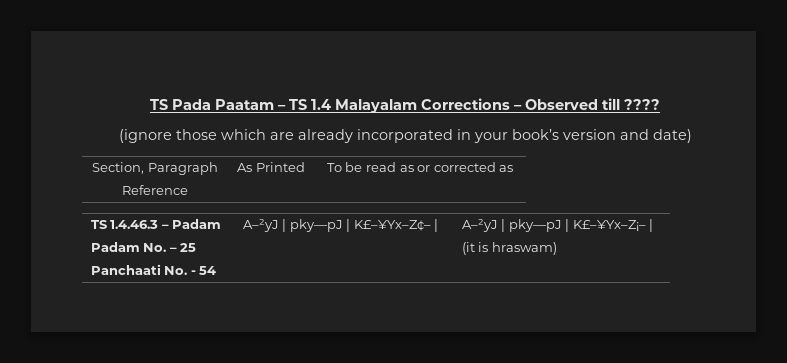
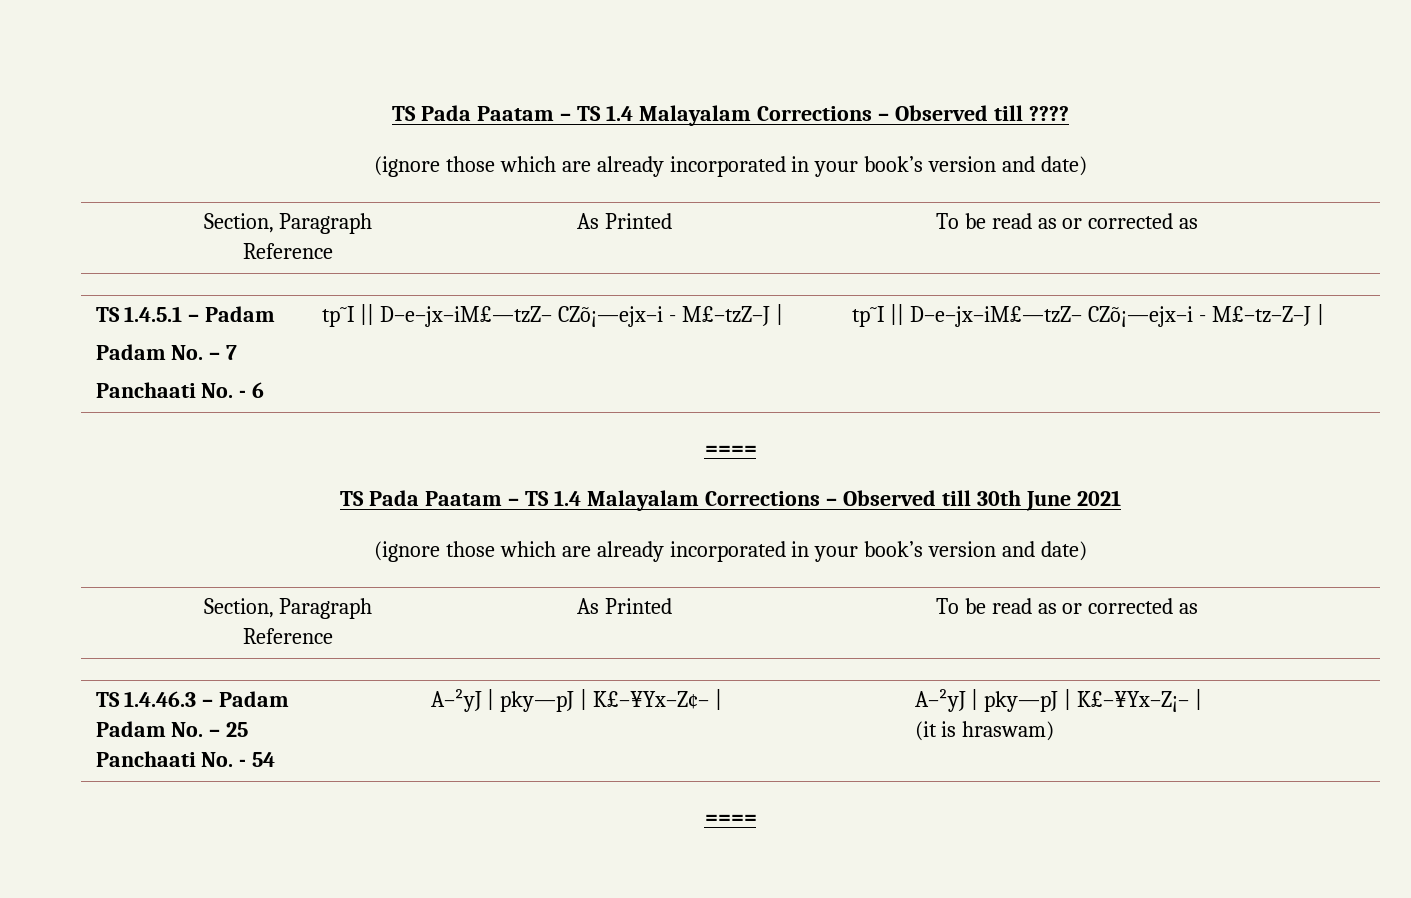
+ TS 1.4.5.1 – Padam
+ Padam No. – 7
+ Panchaati No. - 6 | tp˜I || D–e–jx–iM£—tzZ– CZõ¡—ejx–i - M£–tzZ–J | | tp˜I || D–e–jx–iM£—tzZ– CZõ¡—ejx–i - M£–tz–Z–J |
+ ====
+ TS Pada Paatam – TS 1.4 Malayalam Corrections – Observed till 30th June 2021
+ (ignore those which are already incorporated in your book’s version and date)
+ Section, Paragraph
+ Reference | As Printed | To be read as or corrected as
  TS 1.4.46.3 – Padam
  Padam No. – 25
  Panchaati No. - 54 | A–²yJ | pky—pJ | K£–¥Yx–Z¢– | | A–²yJ | pky—pJ | K£–¥Yx–Z¡– |
  (it is hraswam)
+ ====

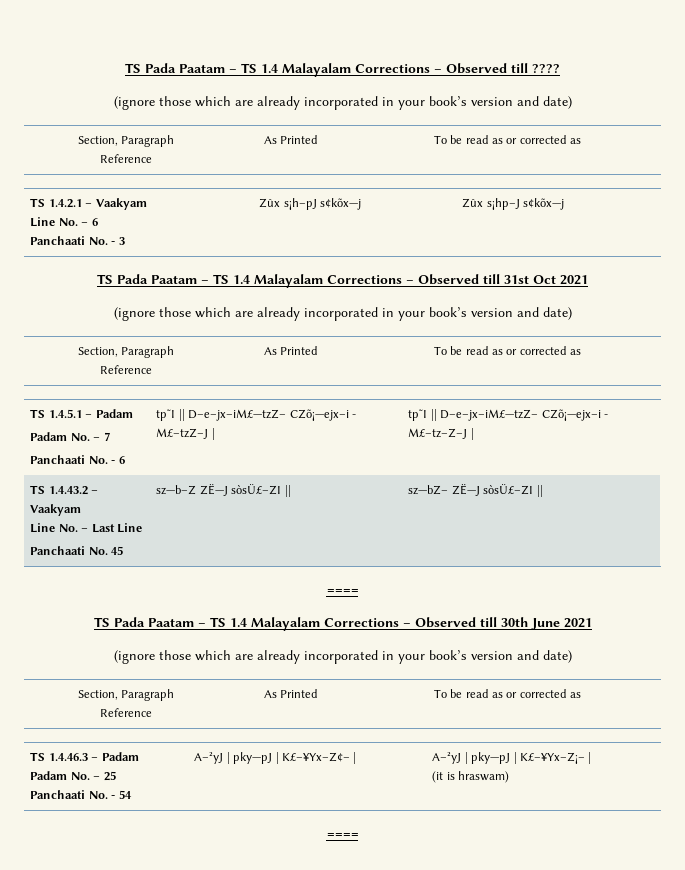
+ TS 1.4.2.1 – Vaakyam
+ Line No. – 6
+ Panchaati No. - 3 | Zûx s¡h–pJ s¢kõx—j | Zûx s¡hp–J s¢kõx—j
+ TS Pada Paatam – TS 1.4 Malayalam Corrections – Observed till 31st Oct 2021
+ (ignore those which are already incorporated in your book’s version and date)
+ Section, Paragraph
+ Reference | As Printed | To be read as or corrected as
+ TS 1.4.43.2 – Vaakyam
+ Line No. – Last Line
+ Panchaati No. 45 | sz—b–Z ZË—J sòsÜ£–ZI || | sz—bZ– ZË—J sòsÜ£–ZI ||

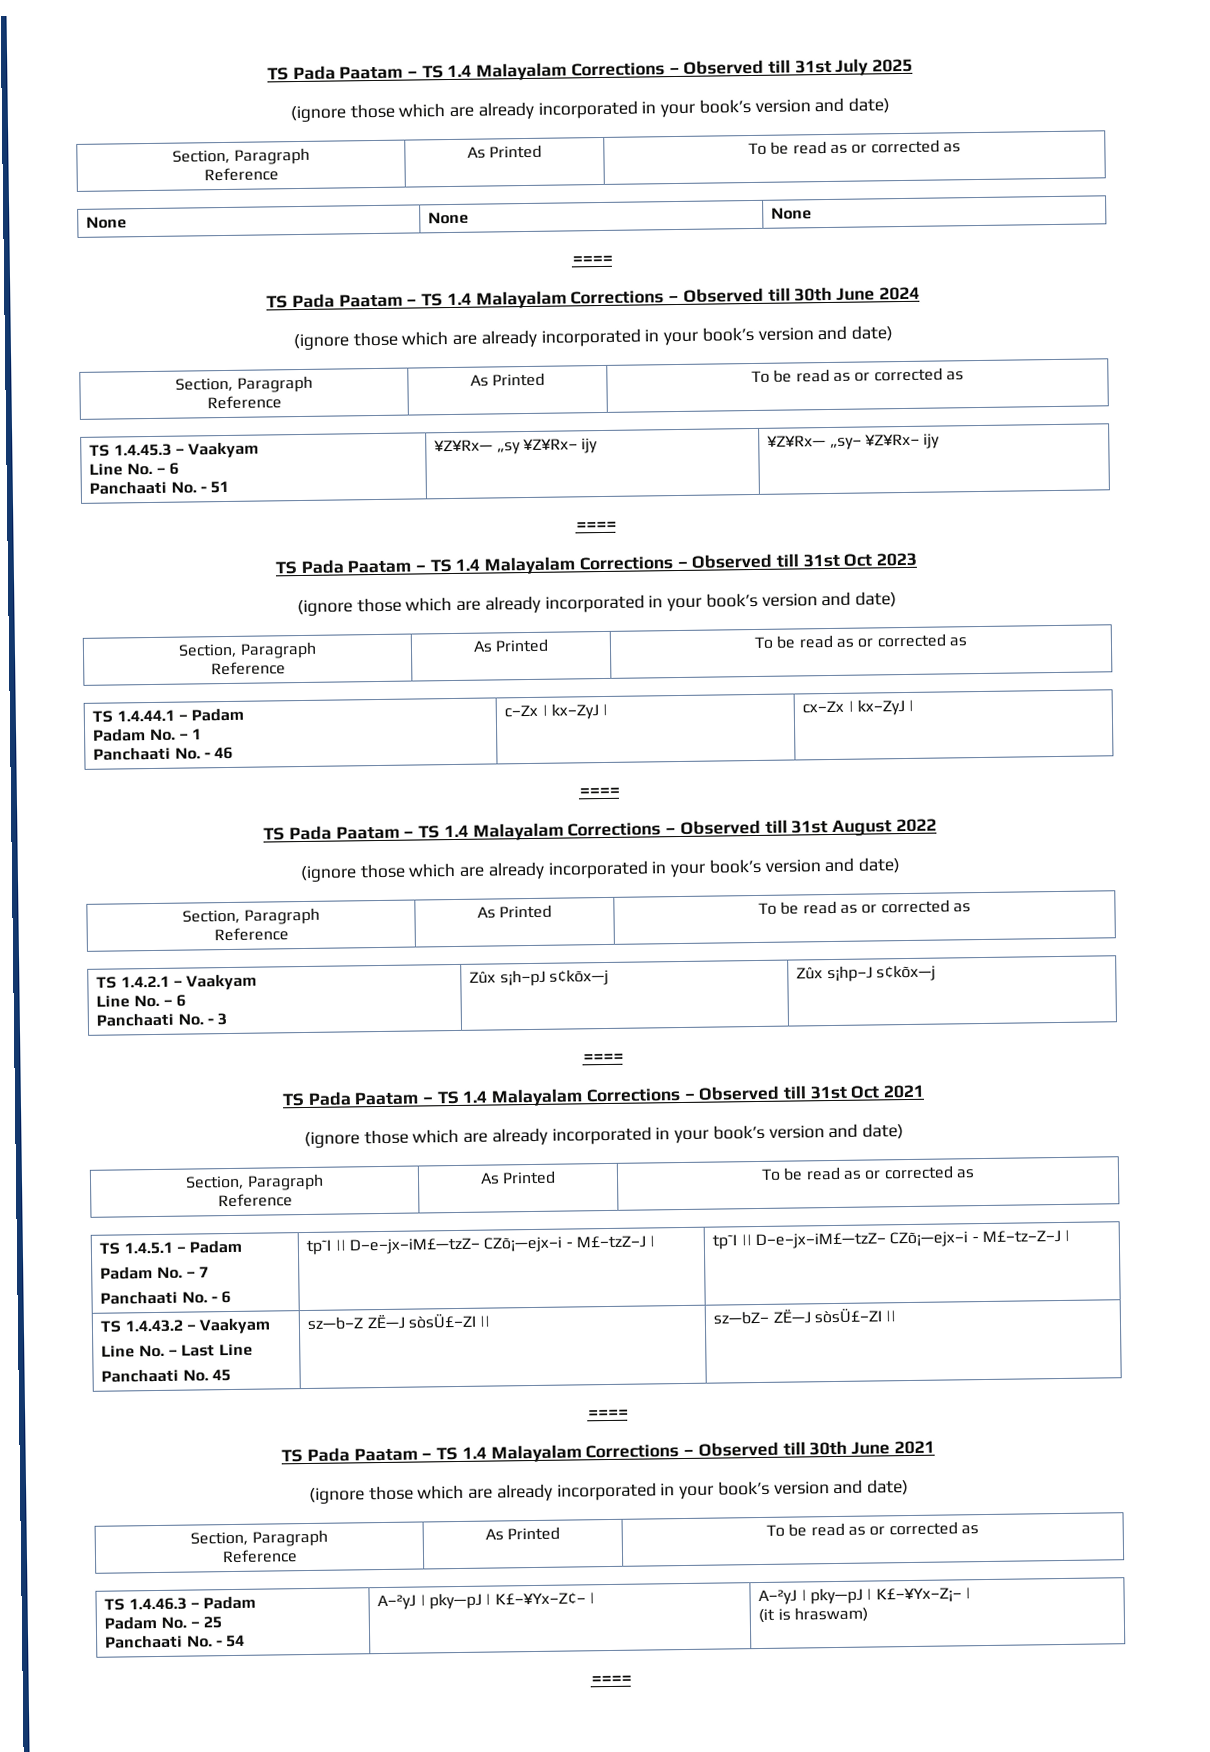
- TS Pada Paatam – TS 1.4 Malayalam Corrections – Observed till ????
+ TS Pada Paatam – TS 1.4 Malayalam Corrections – Observed till 31st July 2025
+ (ignore those which are already incorporated in your book’s version and date)
+ Section, Paragraph
+ Reference | As Printed | To be read as or corrected as
+ None | None | None
+ ====
+ TS Pada Paatam – TS 1.4 Malayalam Corrections – Observed till 30th June 2024
+ (ignore those which are already incorporated in your book’s version and date)
+ Section, Paragraph
+ Reference | As Printed | To be read as or corrected as
+ TS 1.4.45.3 – Vaakyam
+ Line No. – 6
+ Panchaati No. - 51 | ¥Z¥Rx— „sy ¥Z¥Rx– ijy | ¥Z¥Rx— „sy– ¥Z¥Rx– ijy
+ ====
+ TS Pada Paatam – TS 1.4 Malayalam Corrections – Observed till 31st Oct 2023
+ (ignore those which are already incorporated in your book’s version and date)
+ Section, Paragraph
+ Reference | As Printed | To be read as or corrected as
+ TS 1.4.44.1 – Padam
+ Padam No. – 1
+ Panchaati No. - 46 | c–Zx | kx–ZyJ | | cx–Zx | kx–ZyJ |
+ ====
+ TS Pada Paatam – TS 1.4 Malayalam Corrections – Observed till 31st August 2022
  TS 1.4.2.1 – Vaakyam
  Line No. – 6
  Panchaati No. - 3 | Zûx s¡h–pJ s¢kõx—j | Zûx s¡hp–J s¢kõx—j
+ ====

